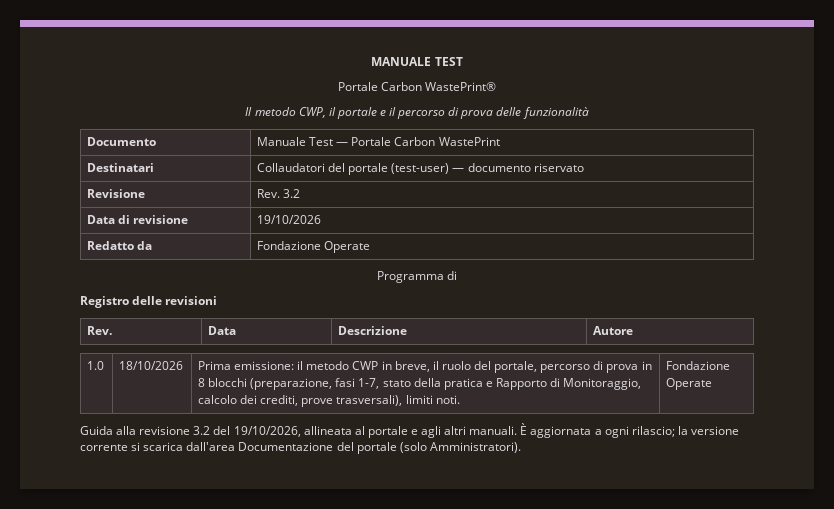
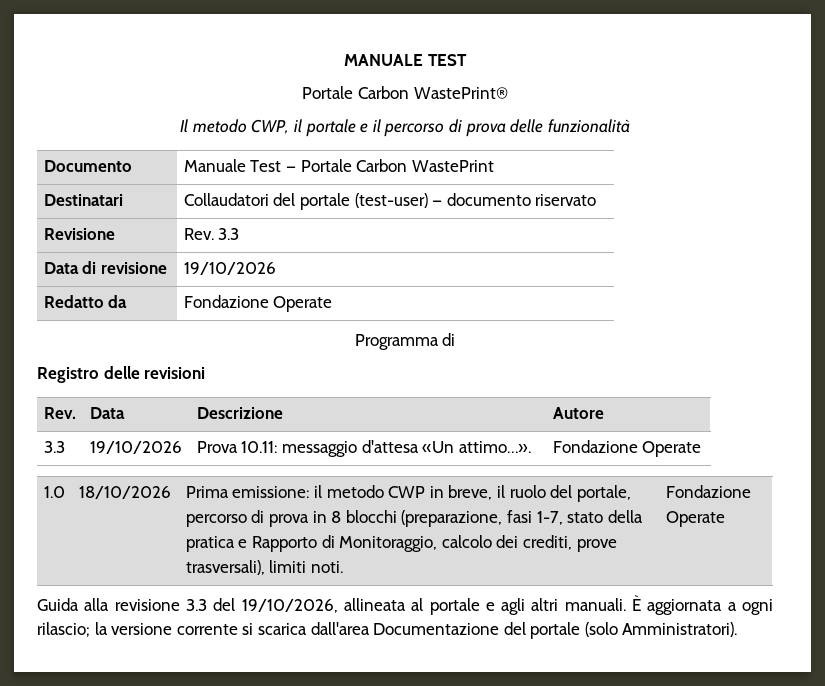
- Revisione | Rev. 3.2
+ Revisione | Rev. 3.3
+ 3.3 | 19/10/2026 | Prova 10.11: messaggio d'attesa «Un attimo…». | Fondazione Operate
- Guida alla revisione 3.2 del 19/10/2026, allineata al portale e agli altri manuali.
+ Guida alla revisione 3.3 del 19/10/2026, allineata al portale e agli altri manuali.

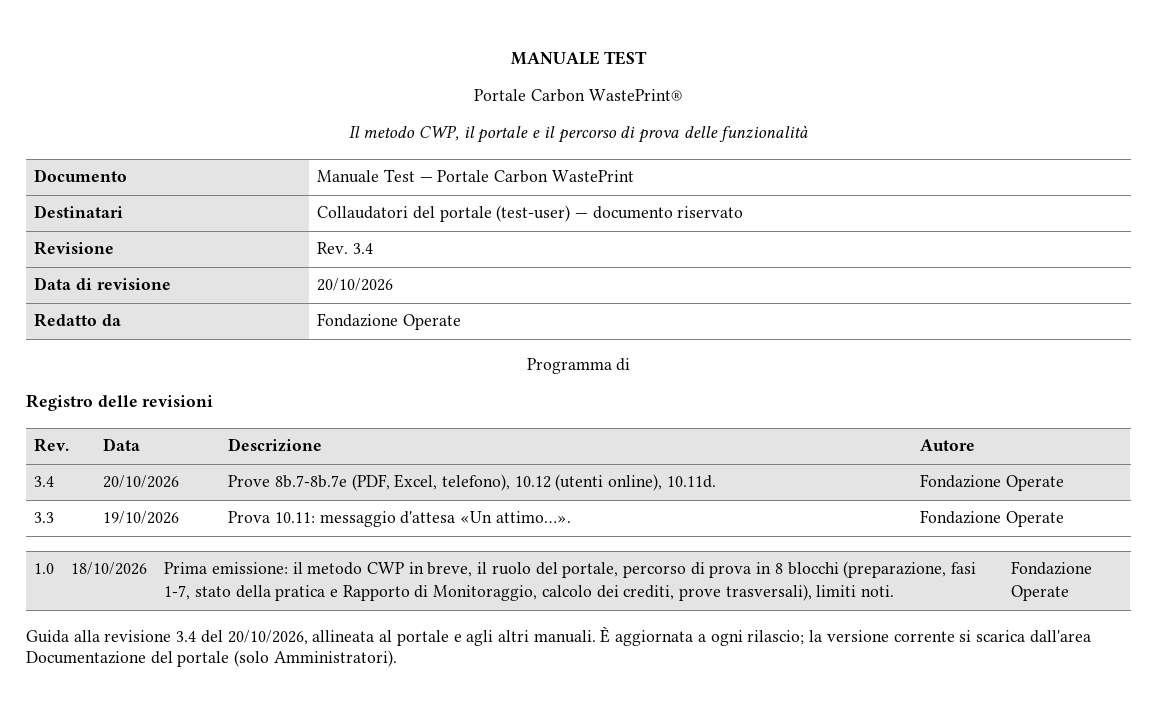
- Revisione | Rev. 3.3
+ Revisione | Rev. 3.4
- Data di revisione | 19/10/2026
+ Data di revisione | 20/10/2026
+ 3.4 | 20/10/2026 | Prove 8b.7-8b.7e (PDF, Excel, telefono), 10.12 (utenti online), 10.11d. | Fondazione Operate
- Guida alla revisione 3.3 del 19/10/2026, allineata al portale e agli altri manuali.
+ Guida alla revisione 3.4 del 20/10/2026, allineata al portale e agli altri manuali.

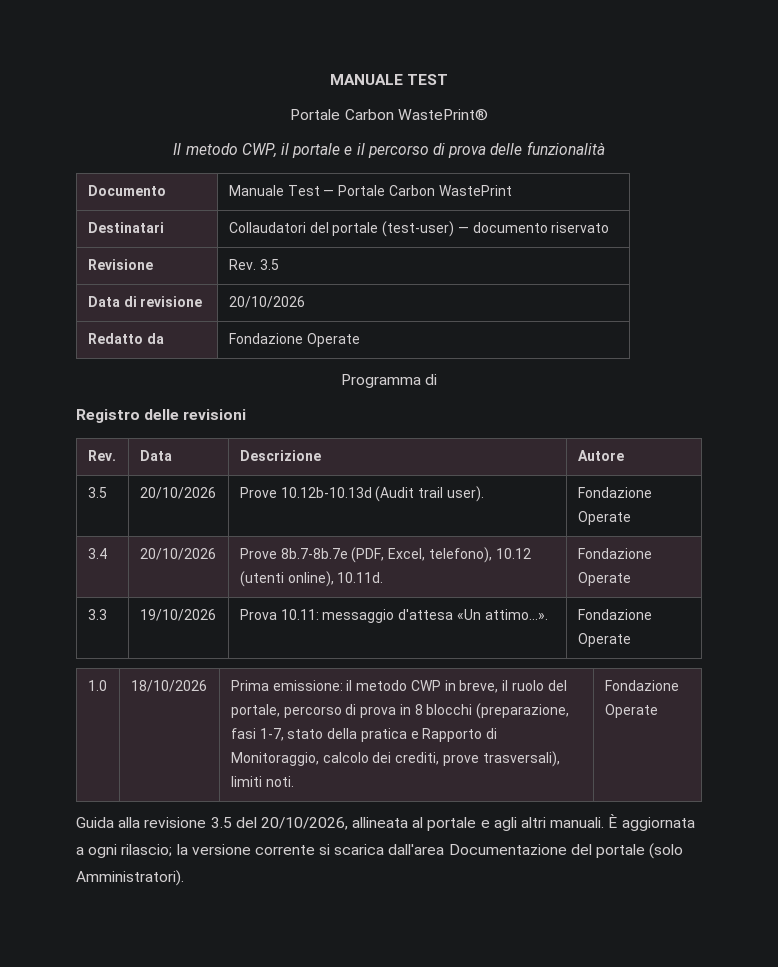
- Revisione | Rev. 3.4
+ Revisione | Rev. 3.5
+ 3.5 | 20/10/2026 | Prove 10.12b-10.13d (Audit trail user). | Fondazione Operate
- Guida alla revisione 3.4 del 20/10/2026, allineata al portale e agli altri manuali.
+ Guida alla revisione 3.5 del 20/10/2026, allineata al portale e agli altri manuali.

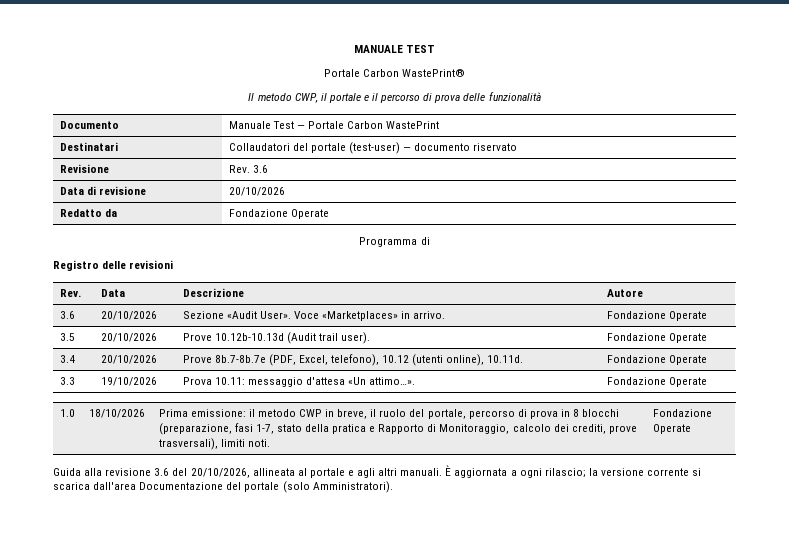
- Revisione | Rev. 3.5
+ Revisione | Rev. 3.6
+ 3.6 | 20/10/2026 | Sezione «Audit User». Voce «Marketplaces» in arrivo. | Fondazione Operate
- Guida alla revisione 3.5 del 20/10/2026, allineata al portale e agli altri manuali.
+ Guida alla revisione 3.6 del 20/10/2026, allineata al portale e agli altri manuali.

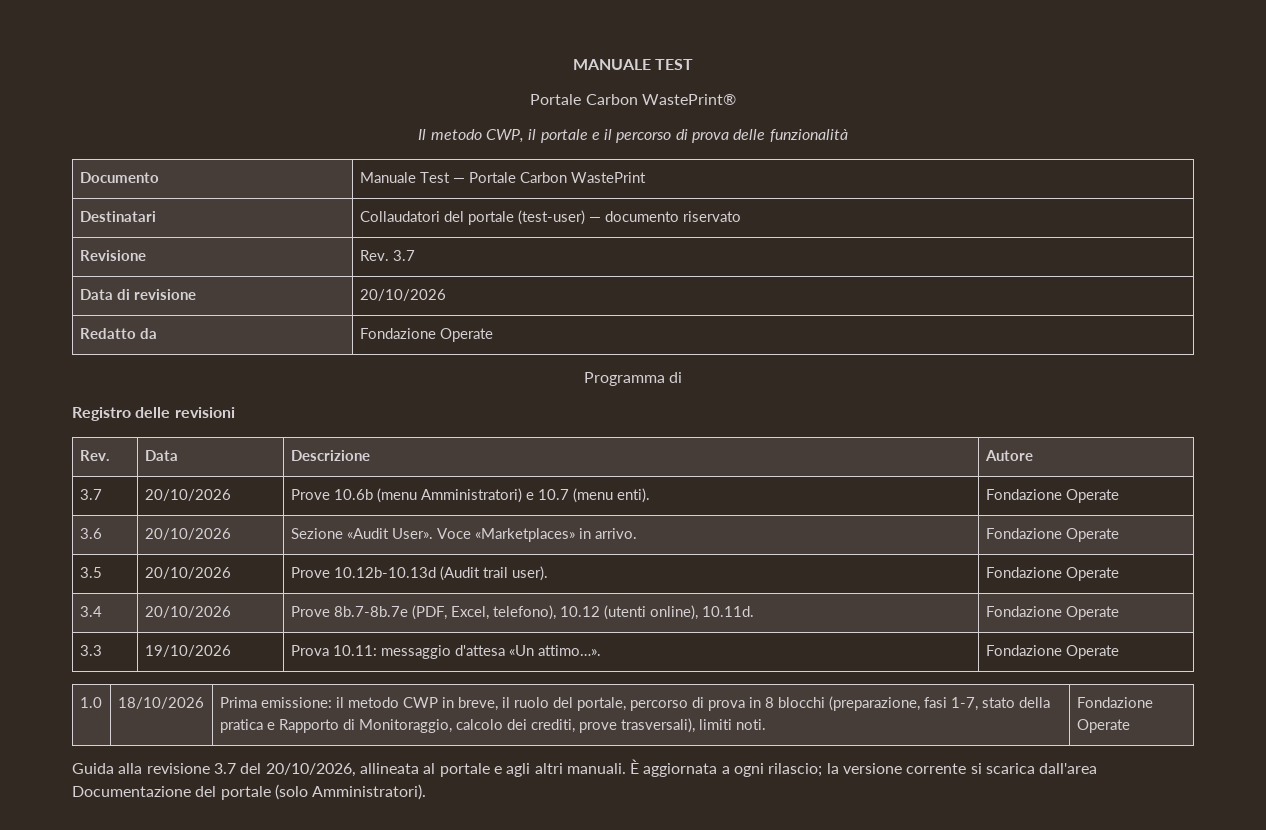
- Revisione | Rev. 3.6
+ Revisione | Rev. 3.7
+ 3.7 | 20/10/2026 | Prove 10.6b (menu Amministratori) e 10.7 (menu enti). | Fondazione Operate
- Guida alla revisione 3.6 del 20/10/2026, allineata al portale e agli altri manuali.
+ Guida alla revisione 3.7 del 20/10/2026, allineata al portale e agli altri manuali.

